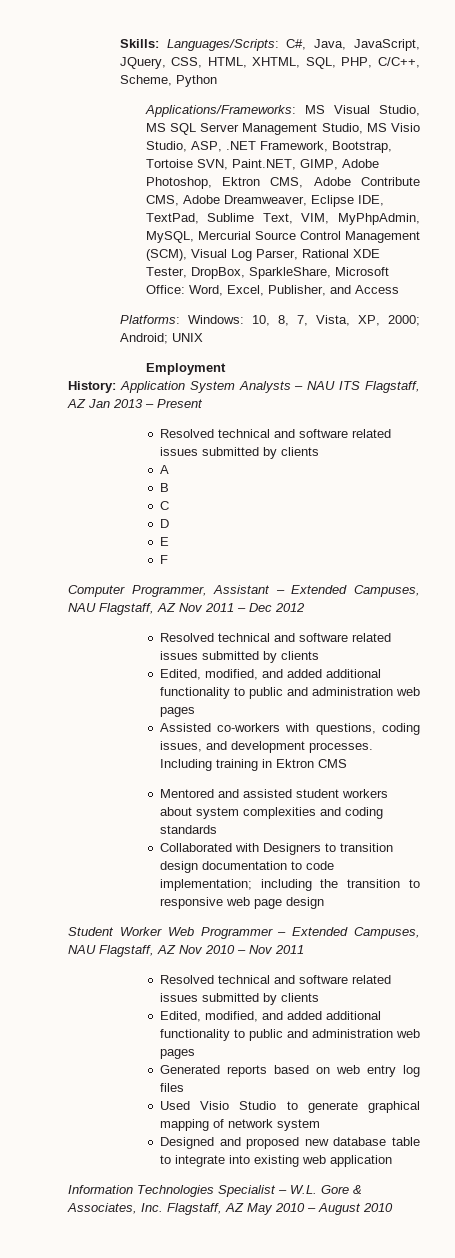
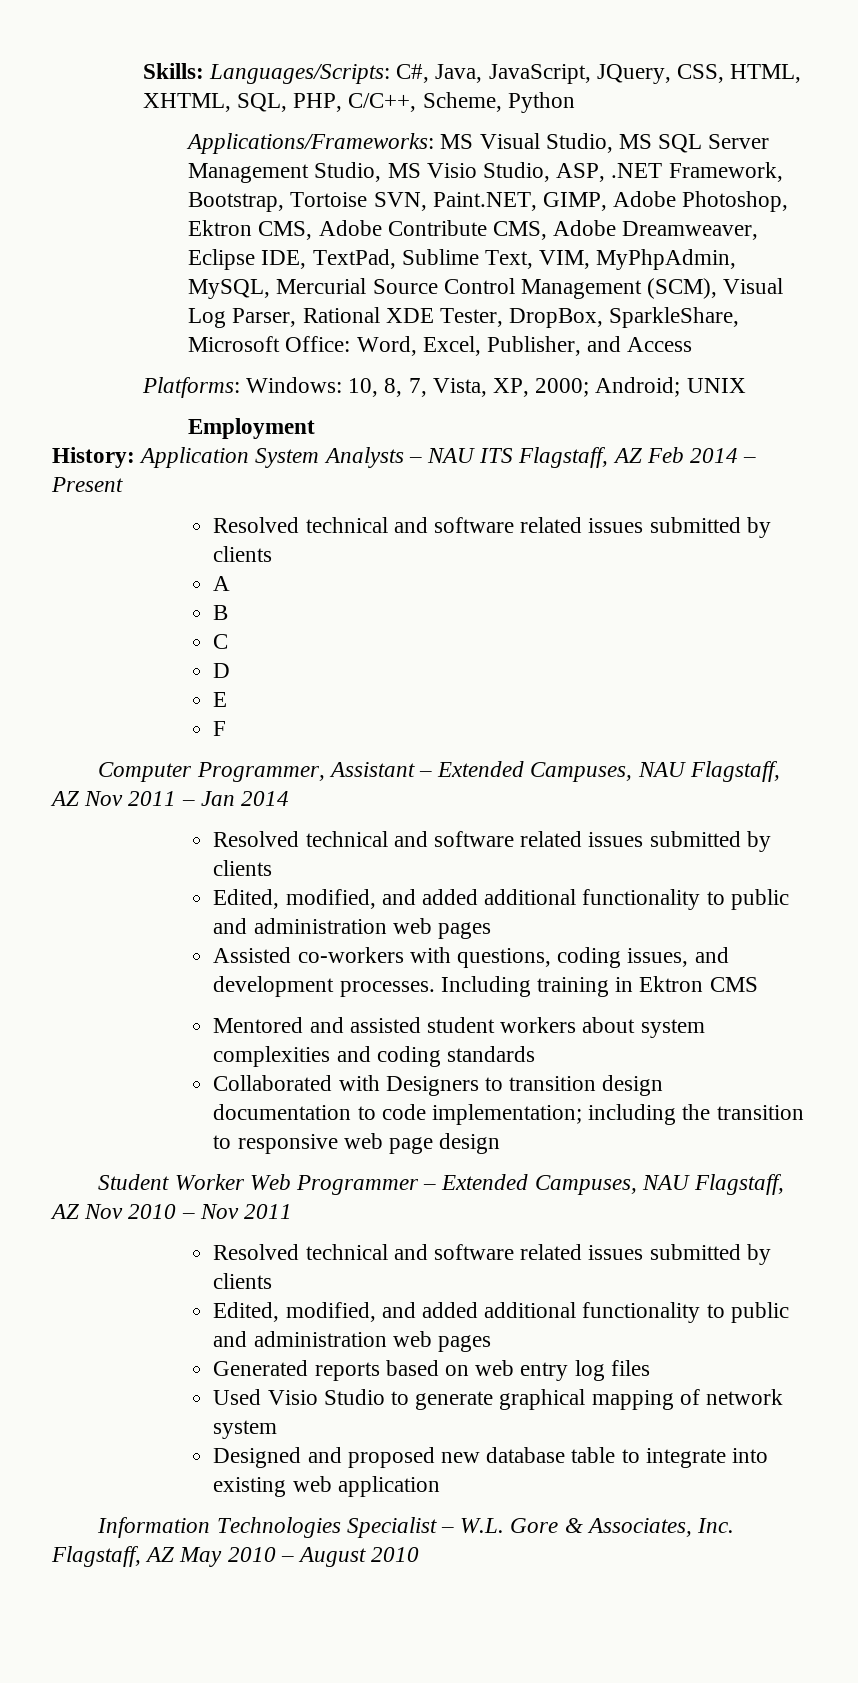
- History: Application System Analysts – NAU ITS Flagstaff, AZ Jan 2013 – Present
+ History: Application System Analysts – NAU ITS Flagstaff, AZ Feb 2014 – Present
- Computer Programmer, Assistant – Extended Campuses, NAU Flagstaff, AZ Nov 2011 – Dec 2012
+ Computer Programmer, Assistant – Extended Campuses, NAU Flagstaff, AZ Nov 2011 – Jan 2014

